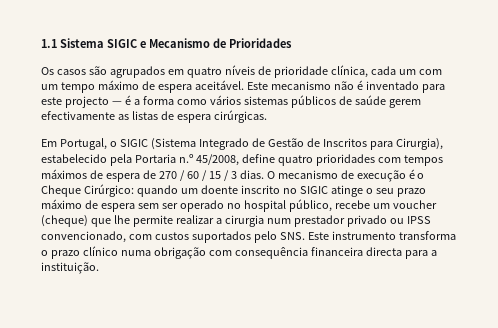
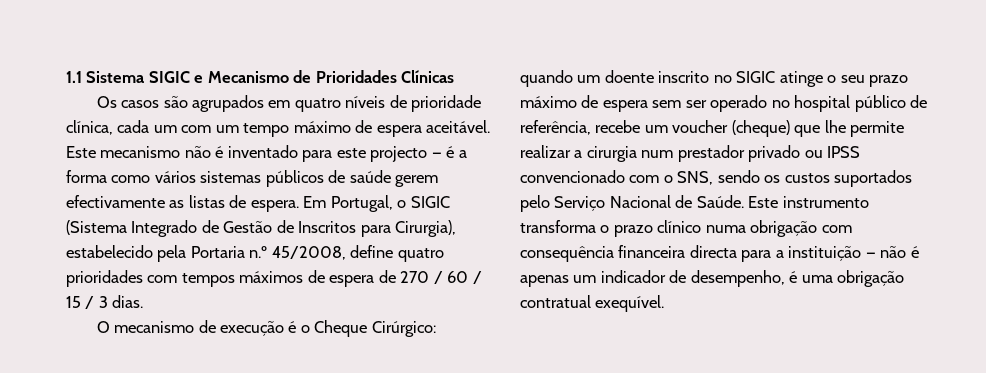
- 1.1 Sistema SIGIC e Mecanismo de Prioridades
+ 1.1 Sistema SIGIC e Mecanismo de Prioridades Clínicas
- Este mecanismo não é inventado para este projecto — é a forma como vários sistemas públicos de saúde gerem efectivamente as listas de espera cirúrgicas.
- Em Portugal, o SIGIC (Sistema Integrado de Gestão de Inscritos para Cirurgia), estabelecido pela Portaria n.º 45/2008, define quatro prioridades com tempos máximos de espera de 270 / 60 / 15 / 3 dias. O mecanismo de execução é o Cheque Cirúrgico:
+ Este mecanismo não é inventado para este projecto — é a forma como vários sistemas públicos de saúde gerem efectivamente as listas de espera. Em Portugal, o SIGIC (Sistema Integrado de Gestão de Inscritos para Cirurgia), estabelecido pela Portaria n.º 45/2008, define quatro prioridades com tempos máximos de espera de 270 / 60 / 15 / 3 dias.
+ O mecanismo de execução é o Cheque Cirúrgico:
- quando um doente inscrito no SIGIC atinge o seu prazo máximo de espera sem ser operado no hospital público, recebe um voucher (cheque) que lhe permite realizar a cirurgia num prestador privado ou IPSS convencionado, com custos suportados pelo SNS. Este instrumento transforma o prazo clínico numa obrigação com consequência financeira directa para a instituição.
+ quando um doente inscrito no SIGIC atinge o seu prazo máximo de espera sem ser operado no hospital público de referência, recebe um voucher (cheque) que lhe permite realizar a cirurgia num prestador privado ou IPSS convencionado com o SNS, sendo os custos suportados pelo Serviço Nacional de Saúde. Este instrumento transforma o prazo clínico numa obrigação com consequência financeira directa para a instituição — não é apenas um indicador de desempenho, é uma obrigação contratual exequível.

